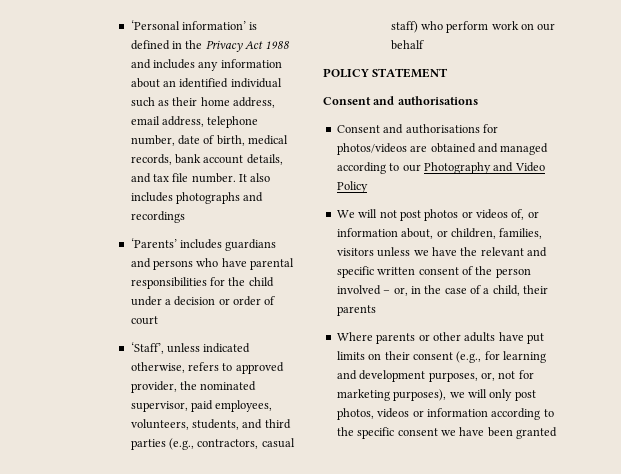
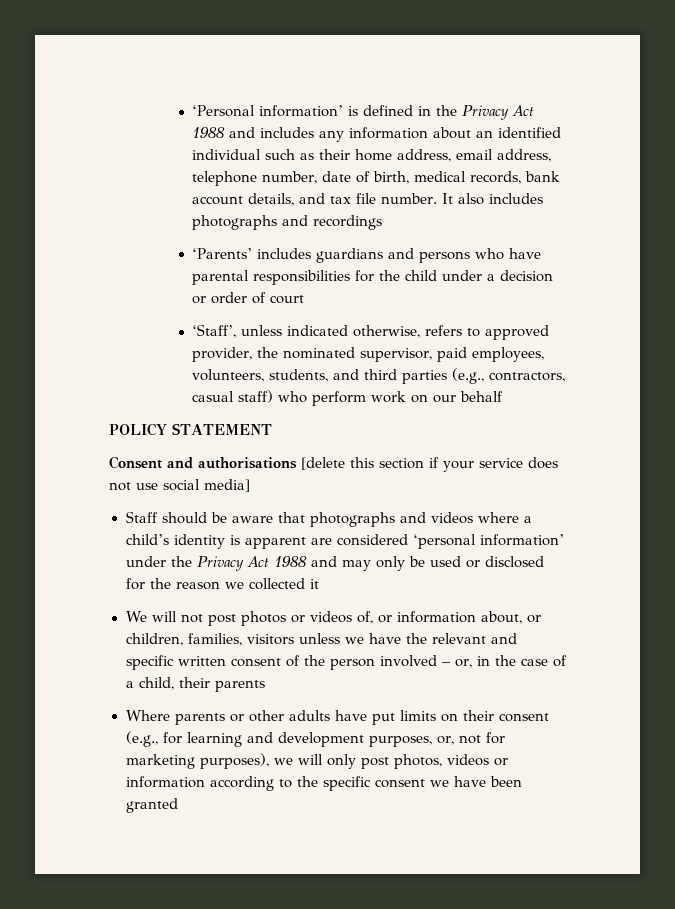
  POLICY STATEMENT
- Consent and authorisations
- Consent and authorisations for photos/videos are obtained and managed according to our Photography and Video Policy
+ Consent and authorisations [delete this section if your service does not use social media]
+ Staff should be aware that photographs and videos where a child’s identity is apparent are considered ‘personal information’ under the Privacy Act 1988 and may only be used or disclosed for the reason we collected it

